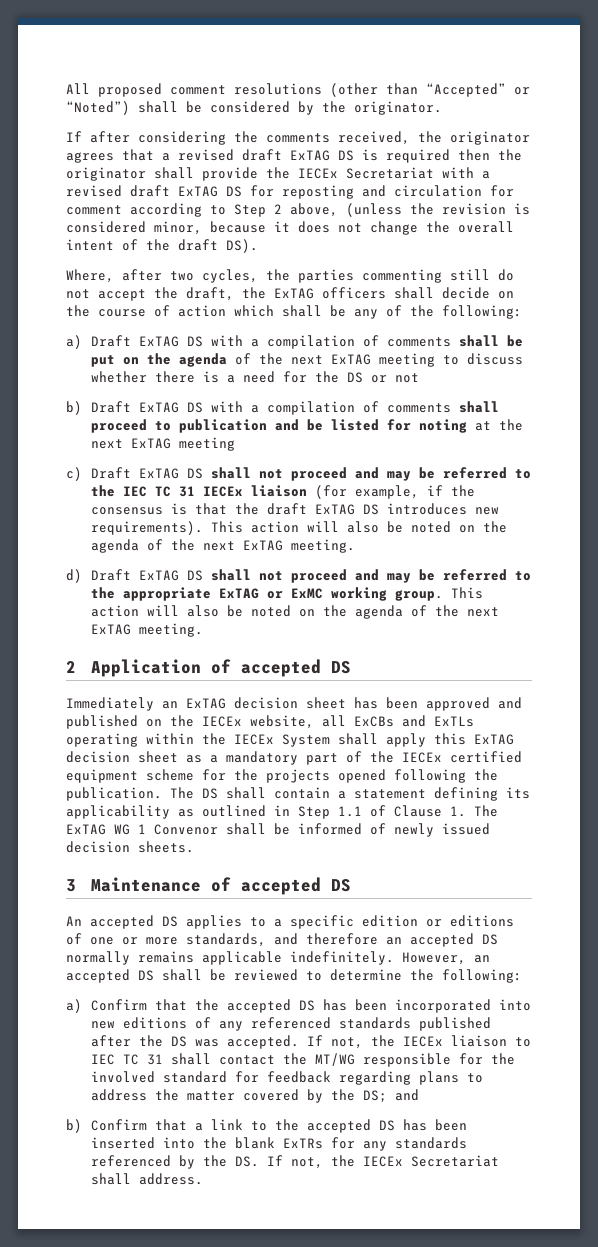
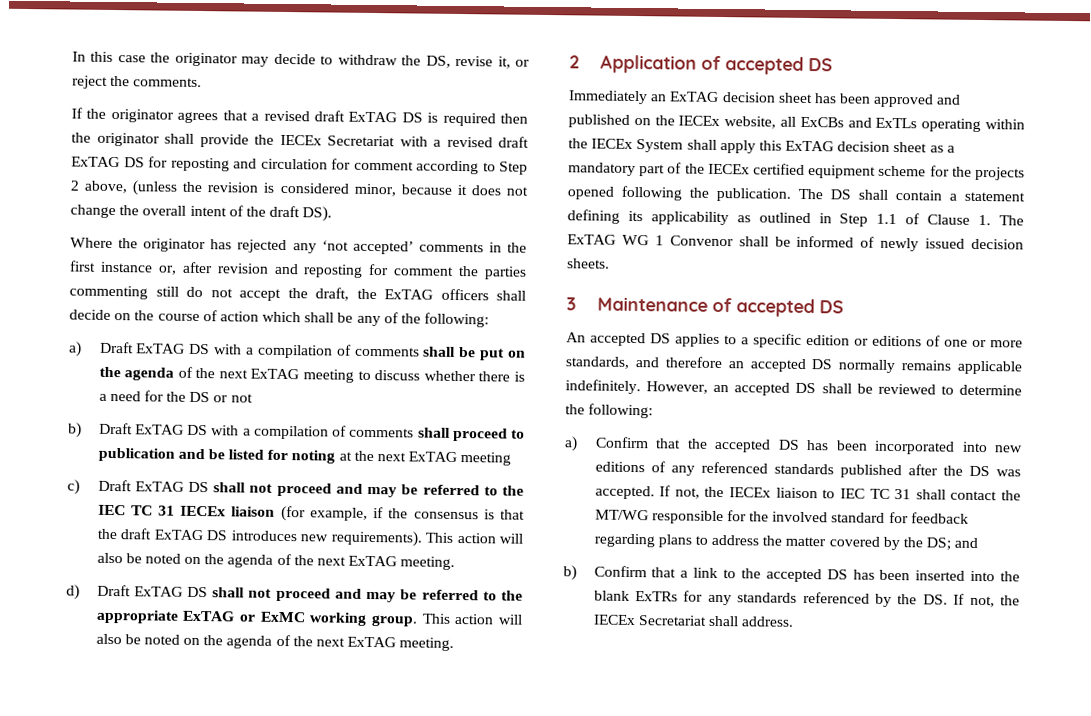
- All proposed comment resolutions (other than “Accepted” or “Noted”) shall be considered by the originator.
- If after considering the comments received, the originator agrees that a revised draft ExTAG DS is required then the originator shall provide the IECEx Secretariat with a revised draft ExTAG DS for reposting and circulation for comment according to Step 2 above, (unless the revision is considered minor, because it does not change the overall intent of the draft DS).
+ In this case the originator may decide to withdraw the DS, revise it, or reject the comments.
+ If the originator agrees that a revised draft ExTAG DS is required then the originator shall provide the IECEx Secretariat with a revised draft ExTAG DS for reposting and circulation for comment according to Step 2 above, (unless the revision is considered minor, because it does not change the overall intent of the draft DS).
- Where, after two cycles, the parties commenting still do not accept the draft, the ExTAG officers shall decide on the course of action which shall be any of the following:
+ Where the originator has rejected any ‘not accepted’ comments in the first instance or, after revision and reposting for comment the parties commenting still do not accept the draft, the ExTAG officers shall decide on the course of action which shall be any of the following:

